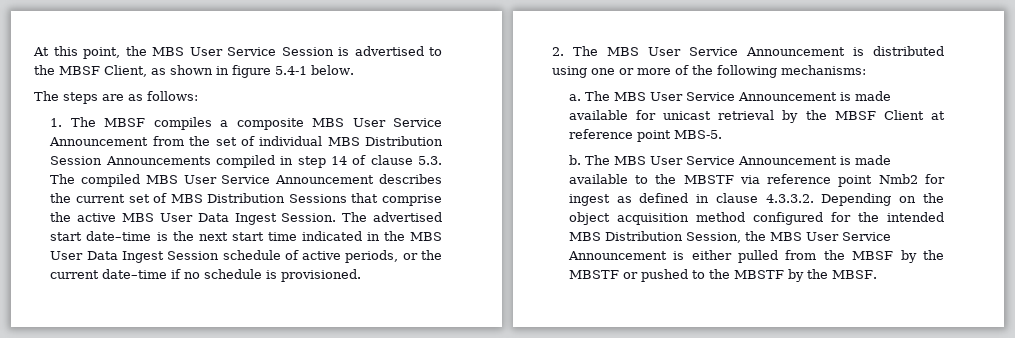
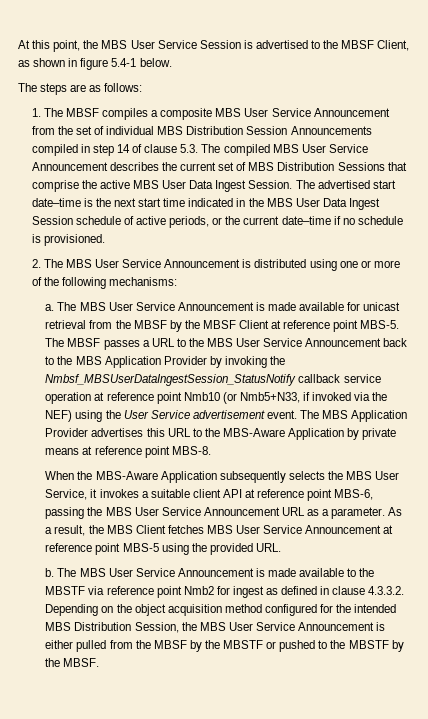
- The MBS User Service Announcement is made available for unicast retrieval by the MBSF Client at reference point MBS-5.
+ The MBS User Service Announcement is made available for unicast retrieval from the MBSF by the MBSF Client at reference point MBS-5. The MBSF passes a URL to the MBS User Service Announcement back to the MBS Application Provider by invoking the Nmbsf_MBSUserDataIngestSession_StatusNotify callback service operation at reference point Nmb10 (or Nmb5+N33, if invoked via the NEF) using the User Service advertisement event. The MBS Application Provider advertises this URL to the MBS-Aware Application by private means at reference point MBS-8.
+ When the MBS-Aware Application subsequently selects the MBS User Service, it invokes a suitable client API at reference point MBS-6, passing the MBS User Service Announcement URL as a parameter. As a result, the MBS Client fetches MBS User Service Announcement at reference point MBS-5 using the provided URL.

